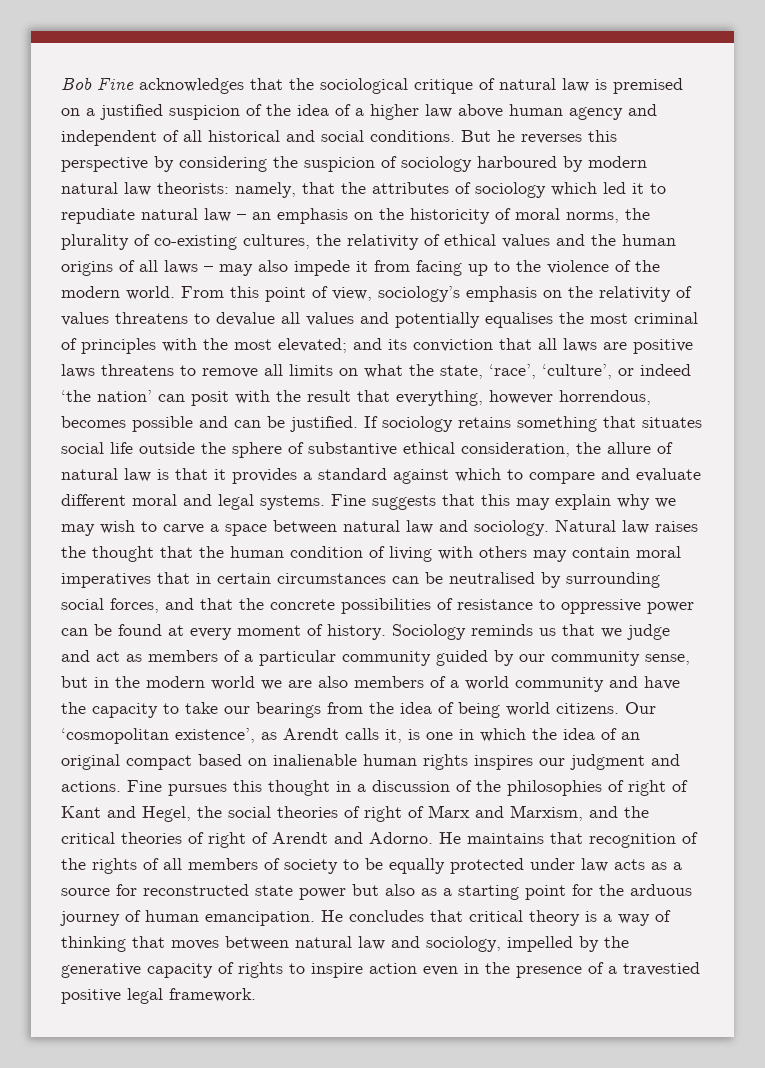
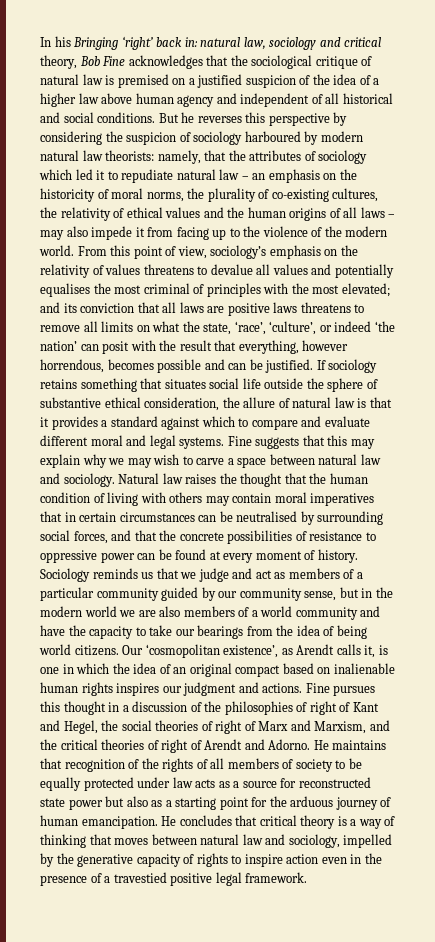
- Bob Fine acknowledges that the sociological critique of natural law is premised on a justified suspicion of the idea of a higher law above human agency and independent of all historical and social conditions.
+ In his Bringing ‘right’ back in: natural law, sociology and critical theory, Bob Fine acknowledges that the sociological critique of natural law is premised on a justified suspicion of the idea of a higher law above human agency and independent of all historical and social conditions.

